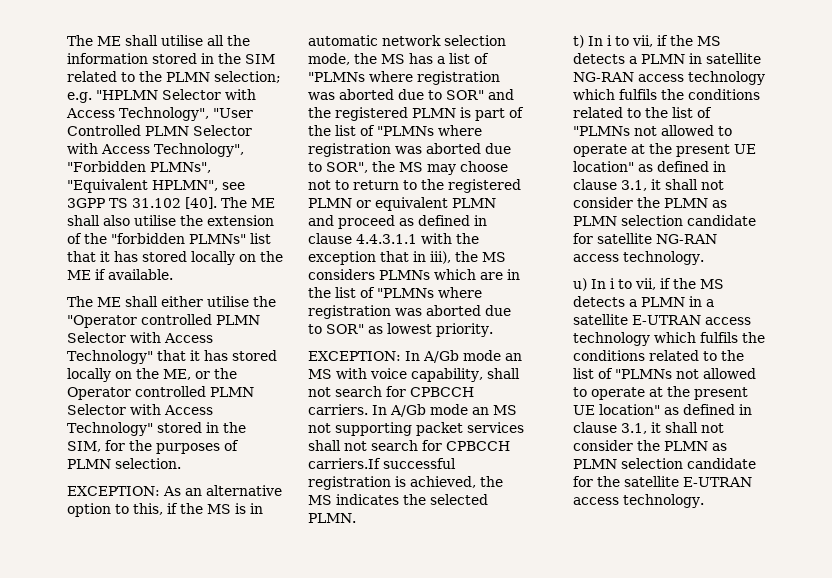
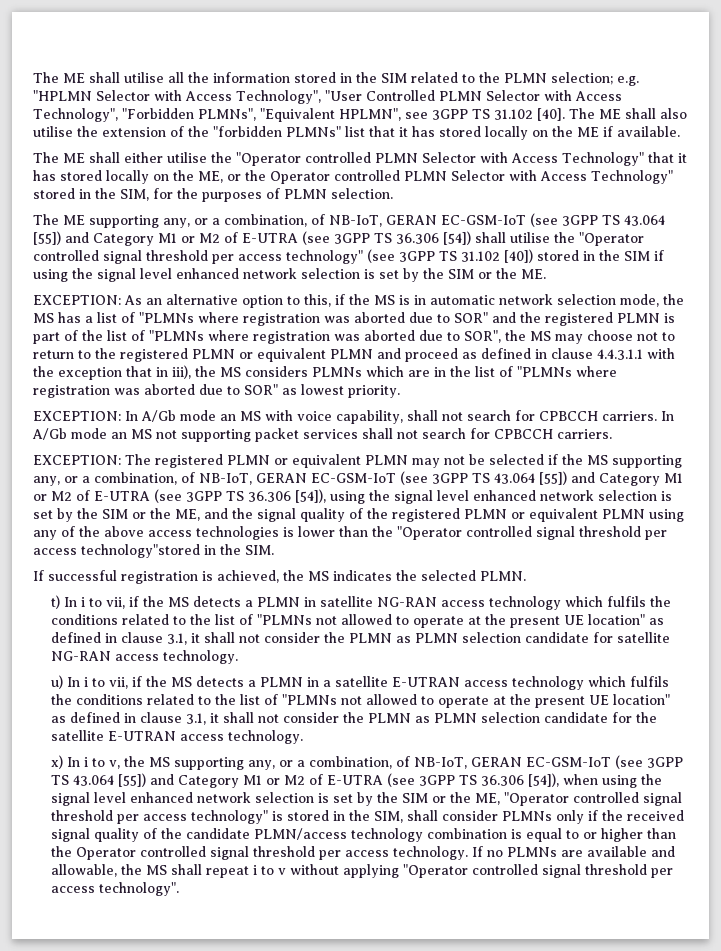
+ The ME supporting any, or a combination, of NB-IoT, GERAN EC-GSM-IoT (see 3GPP TS 43.064 [55]) and Category M1 or M2 of E-UTRA (see 3GPP TS 36.306 [54]) shall utilise the "Operator controlled signal threshold per access technology" (see 3GPP TS 31.102 [40]) stored in the SIM if using the signal level enhanced network selection is set by the SIM or the ME.
- In A/Gb mode an MS not supporting packet services shall not search for CPBCCH carriers.If successful registration is achieved, the MS indicates the selected PLMN.
+ In A/Gb mode an MS not supporting packet services shall not search for CPBCCH carriers.
+ EXCEPTION: The registered PLMN or equivalent PLMN may not be selected if the MS supporting any, or a combination, of NB-IoT, GERAN EC-GSM-IoT (see 3GPP TS 43.064 [55]) and Category M1 or M2 of E-UTRA (see 3GPP TS 36.306 [54]), using the signal level enhanced network selection is set by the SIM or the ME, and the signal quality of the registered PLMN or equivalent PLMN using any of the above access technologies is lower than the "Operator controlled signal threshold per access technology"stored in the SIM.
+ If successful registration is achieved, the MS indicates the selected PLMN.
+ x) In i to v, the MS supporting any, or a combination, of NB-IoT, GERAN EC-GSM-IoT (see 3GPP TS 43.064 [55]) and Category M1 or M2 of E-UTRA (see 3GPP TS 36.306 [54]), when using the signal level enhanced network selection is set by the SIM or the ME, "Operator controlled signal threshold per access technology" is stored in the SIM, shall consider PLMNs only if the received signal quality of the candidate PLMN/access technology combination is equal to or higher than the Operator controlled signal threshold per access technology. If no PLMNs are available and allowable, the MS shall repeat i to v without applying "Operator controlled signal threshold per access technology".

